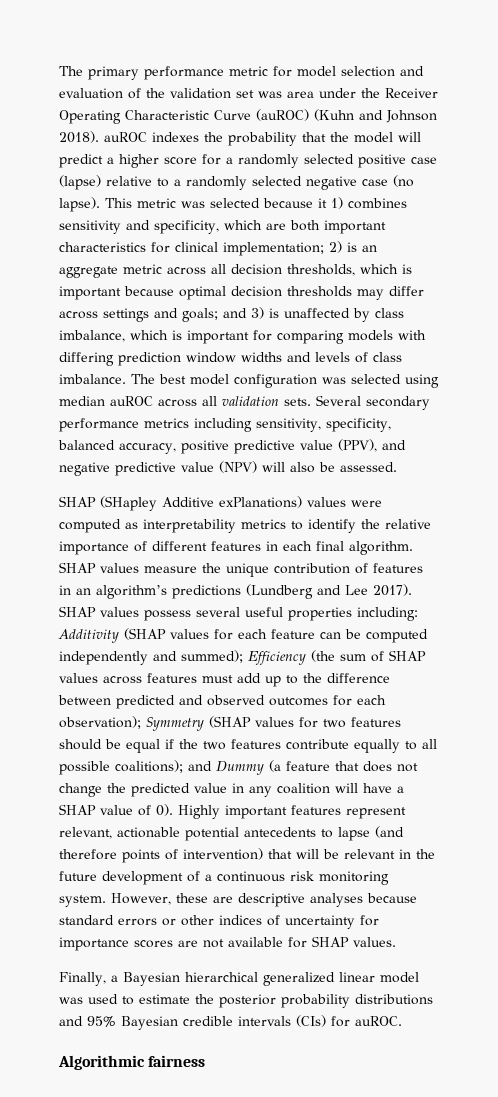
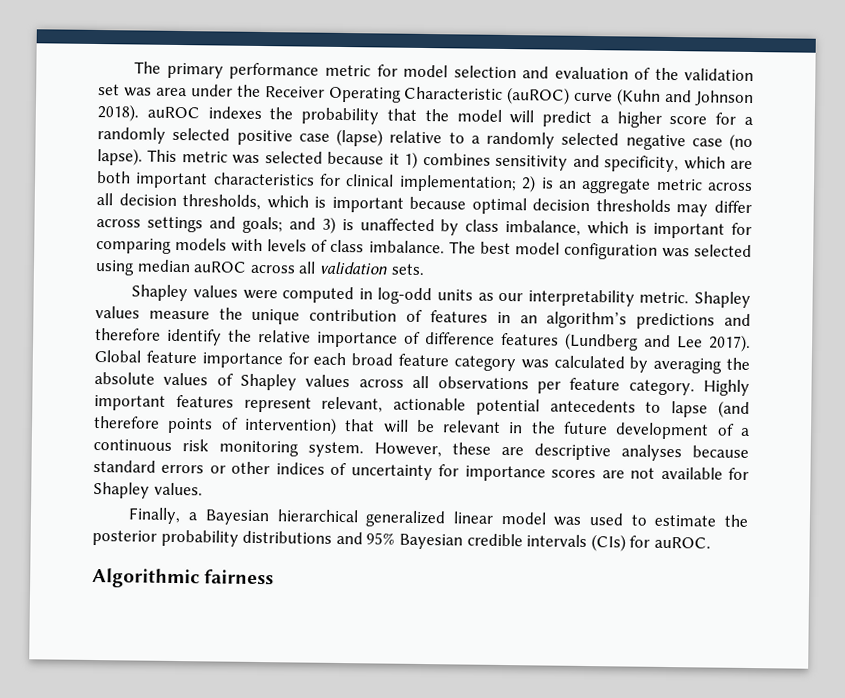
- The primary performance metric for model selection and evaluation of the validation set was area under the Receiver Operating Characteristic Curve (auROC) (Kuhn and Johnson 2018). auROC indexes the probability that the model will predict a higher score for a randomly selected positive case (lapse) relative to a randomly selected negative case (no lapse).
+ The primary performance metric for model selection and evaluation of the validation set was area under the Receiver Operating Characteristic (auROC) curve (Kuhn and Johnson 2018). auROC indexes the probability that the model will predict a higher score for a randomly selected positive case (lapse) relative to a randomly selected negative case (no lapse).
- This metric was selected because it 1) combines sensitivity and specificity, which are both important characteristics for clinical implementation; 2) is an aggregate metric across all decision thresholds, which is important because optimal decision thresholds may differ across settings and goals; and 3) is unaffected by class imbalance, which is important for comparing models with differing prediction window widths and levels of class imbalance.
+ This metric was selected because it 1) combines sensitivity and specificity, which are both important characteristics for clinical implementation; 2) is an aggregate metric across all decision thresholds, which is important because optimal decision thresholds may differ across settings and goals; and 3) is unaffected by class imbalance, which is important for comparing models with levels of class imbalance.
- The best model configuration was selected using median auROC across all validation sets. Several secondary performance metrics including sensitivity, specificity, balanced accuracy, positive predictive value (PPV), and negative predictive value (NPV) will also be assessed.
- SHAP (SHapley Additive exPlanations) values were computed as interpretability metrics to identify the relative importance of different features in each final algorithm. SHAP values measure the unique contribution of features in an algorithm’s predictions (Lundberg and Lee 2017). SHAP values possess several useful properties including: Additivity (SHAP values for each feature can be computed independently and summed); Efficiency (the sum of SHAP values across features must add up to the difference between predicted and observed outcomes for each observation); Symmetry (SHAP values for two features should be equal if the two features contribute equally to all possible coalitions); and Dummy (a feature that does not change the predicted value in any coalition will have a SHAP value of 0).
+ The best model configuration was selected using median auROC across all validation sets.
+ Shapley values were computed in log-odd units as our interpretability metric. Shapley values measure the unique contribution of features in an algorithm’s predictions and therefore identify the relative importance of difference features (Lundberg and Lee 2017). Global feature importance for each broad feature category was calculated by averaging the absolute values of Shapley values across all observations per feature category.
- However, these are descriptive analyses because standard errors or other indices of uncertainty for importance scores are not available for SHAP values.
+ However, these are descriptive analyses because standard errors or other indices of uncertainty for importance scores are not available for Shapley values.

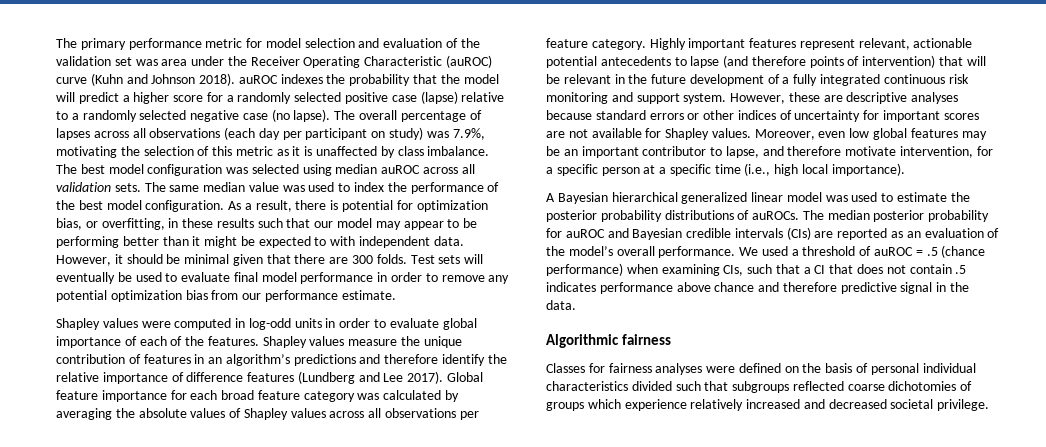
- This metric was selected because it 1) combines sensitivity and specificity, which are both important characteristics for clinical implementation; 2) is an aggregate metric across all decision thresholds, which is important because optimal decision thresholds may differ across settings and goals; and 3) is unaffected by class imbalance, which is important for comparing models with levels of class imbalance.
+ The overall percentage of lapses across all observations (each day per participant on study) was 7.9%, motivating the selection of this metric as it is unaffected by class imbalance.
+ The same median value was used to index the performance of the best model configuration. As a result, there is potential for optimization bias, or overfitting, in these results such that our model may appear to be performing better than it might be expected to with independent data. However, it should be minimal given that there are 300 folds. Test sets will eventually be used to evaluate final model performance in order to remove any potential optimization bias from our performance estimate.
- Shapley values were computed in log-odd units as our interpretability metric.
+ Shapley values were computed in log-odd units in order to evaluate global importance of each of the features.
- Highly important features represent relevant, actionable potential antecedents to lapse (and therefore points of intervention) that will be relevant in the future development of a continuous risk monitoring system.
+ Highly important features represent relevant, actionable potential antecedents to lapse (and therefore points of intervention) that will be relevant in the future development of a fully integrated continuous risk monitoring and support system.
- However, these are descriptive analyses because standard errors or other indices of uncertainty for importance scores are not available for Shapley values.
- Finally, a Bayesian hierarchical generalized linear model was used to estimate the posterior probability distributions and 95% Bayesian credible intervals (CIs) for auROC.
+ However, these are descriptive analyses because standard errors or other indices of uncertainty for important scores are not available for Shapley values. Moreover, even low global features may be an important contributor to lapse, and therefore motivate intervention, for a specific person at a specific time (i.e., high local importance).
+ A Bayesian hierarchical generalized linear model was used to estimate the posterior probability distributions of auROCs. The median posterior probability for auROC and Bayesian credible intervals (CIs) are reported as an evaluation of the model’s overall performance. We used a threshold of auROC = .5 (chance performance) when examining CIs, such that a CI that does not contain .5 indicates performance above chance and therefore predictive signal in the data.
  Algorithmic fairness
+ Classes for fairness analyses were defined on the basis of personal individual characteristics divided such that subgroups reflected coarse dichotomies of groups which experience relatively increased and decreased societal privilege.

